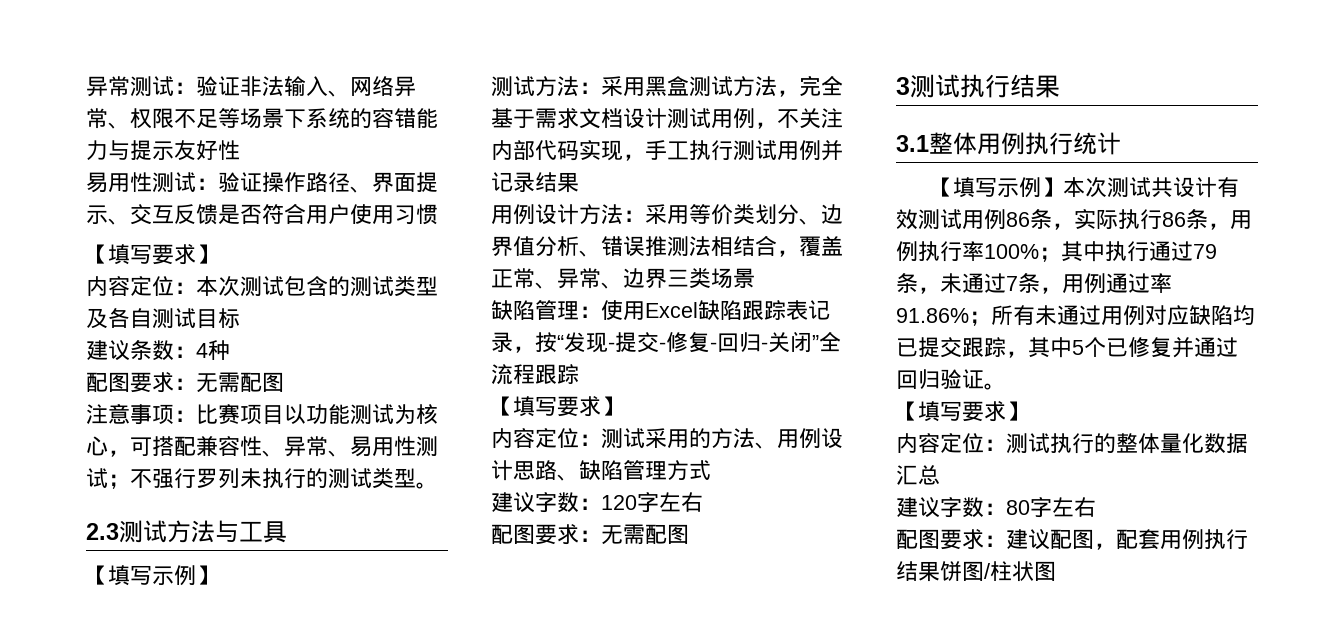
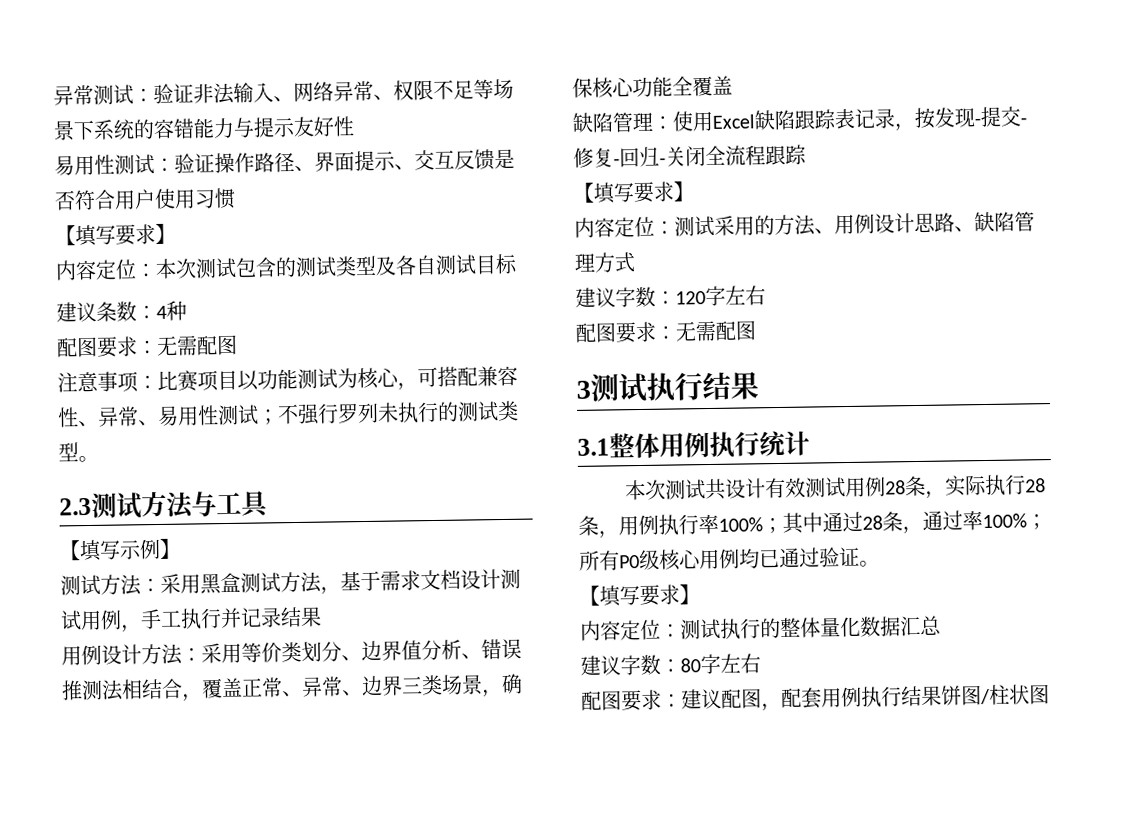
- 测试方法：采用黑盒测试方法，完全基于需求文档设计测试用例，不关注内部代码实现，手工执行测试用例并记录结果
+ 测试方法：采用黑盒测试方法，基于需求文档设计测试用例，手工执行并记录结果
- 用例设计方法：采用等价类划分、边界值分析、错误推测法相结合，覆盖正常、异常、边界三类场景
+ 用例设计方法：采用等价类划分、边界值分析、错误推测法相结合，覆盖正常、异常、边界三类场景，确保核心功能全覆盖
- 缺陷管理：使用Excel缺陷跟踪表记录，按“发现-提交-修复-回归-关闭”全流程跟踪
+ 缺陷管理：使用Excel缺陷跟踪表记录，按发现-提交-修复-回归-关闭全流程跟踪
- 【填写示例】本次测试共设计有效测试用例86条，实际执行86条，用例执行率100%；其中执行通过79条，未通过7条，用例通过率91.86%；所有未通过用例对应缺陷均已提交跟踪，其中5个已修复并通过回归验证。
+ 本次测试共设计有效测试用例28条，实际执行28条，用例执行率100%；其中通过28条，通过率100%；所有P0级核心用例均已通过验证。

